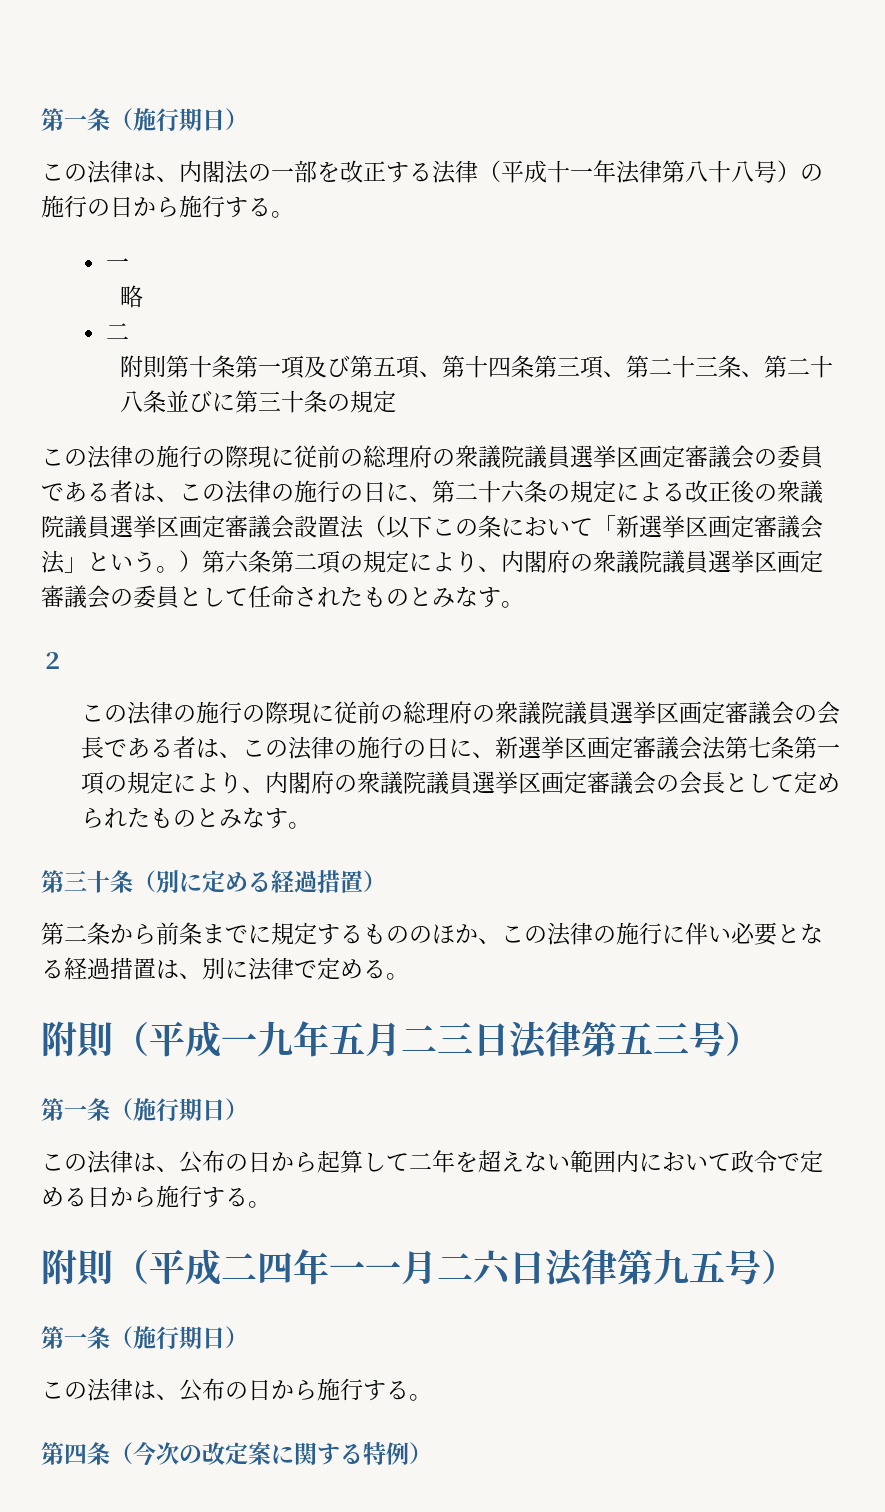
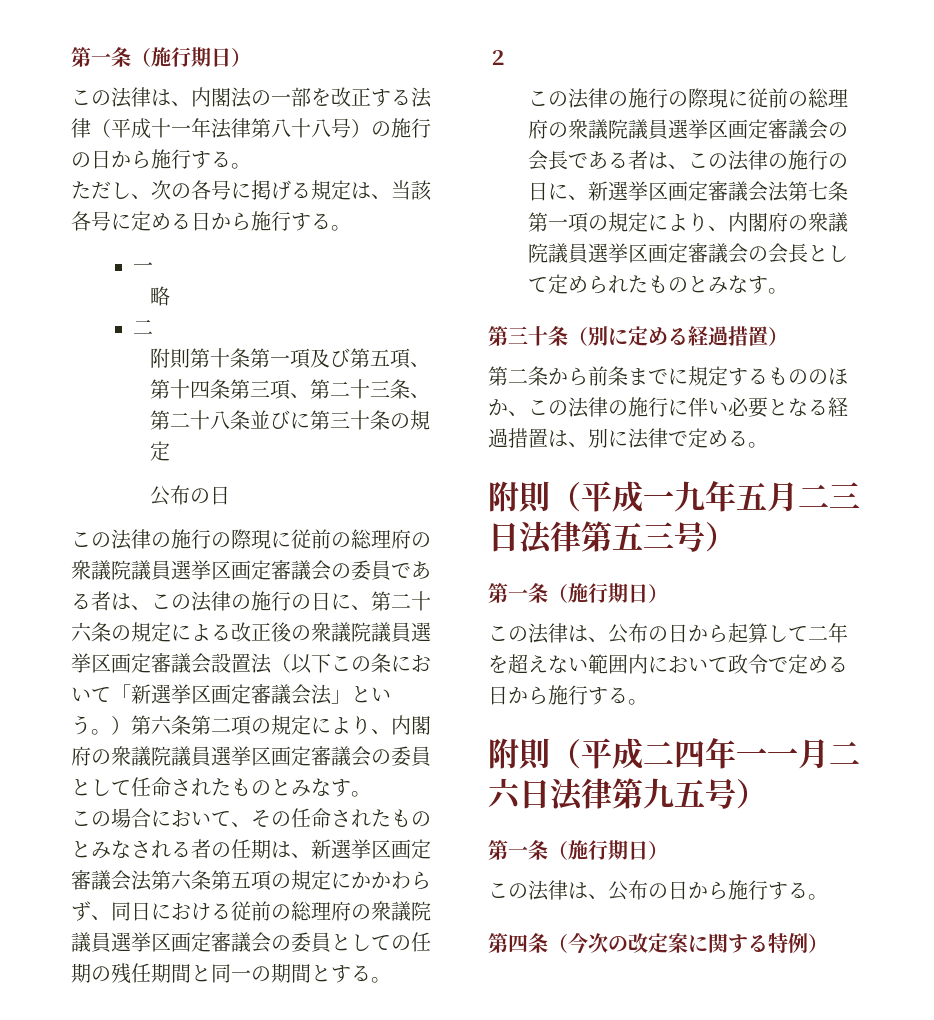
+ ただし、次の各号に掲げる規定は、当該各号に定める日から施行する。
  附則第十条第一項及び第五項、第十四条第三項、第二十三条、第二十八条並びに第三十条の規定
+ 公布の日
+ この場合において、その任命されたものとみなされる者の任期は、新選挙区画定審議会法第六条第五項の規定にかかわらず、同日における従前の総理府の衆議院議員選挙区画定審議会の委員としての任期の残任期間と同一の期間とする。

